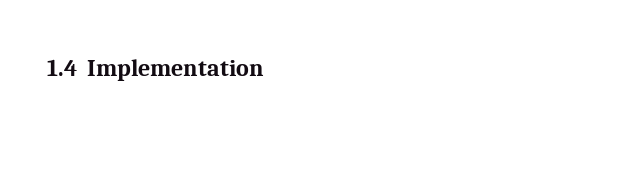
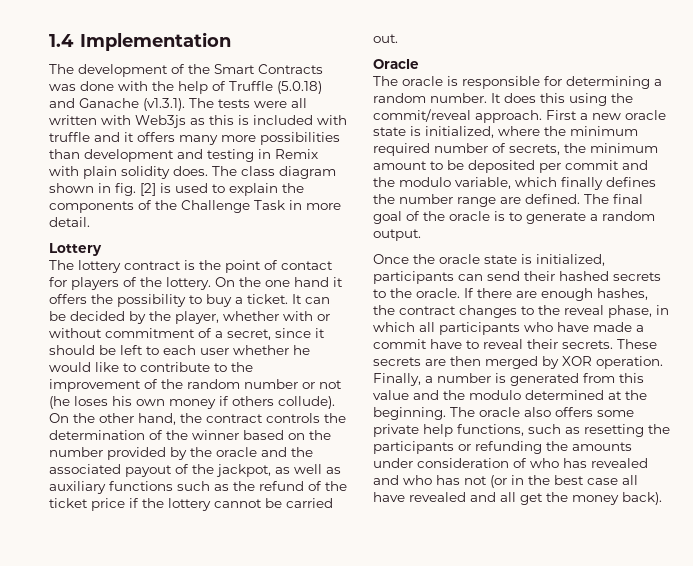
+ The development of the Smart Contracts was done with the help of Truffle (5.0.18) and Ganache (v1.3.1). The tests were all written with Web3js as this is included with truffle and it offers many more possibilities than development and testing in Remix with plain solidity does. The class diagram shown in fig. [2] is used to explain the components of the Challenge Task in more detail.
+ Lottery
+ The lottery contract is the point of contact for players of the lottery. On the one hand it offers the possibility to buy a ticket. It can be decided by the player, whether with or without commitment of a secret, since it should be left to each user whether he would like to contribute to the improvement of the random number or not (he loses his own money if others collude). On the other hand, the contract controls the determination of the winner based on the number provided by the oracle and the associated payout of the jackpot, as well as auxiliary functions such as the refund of the ticket price if the lottery cannot be carried out.
+ Oracle
+ The oracle is responsible for determining a random number. It does this using the commit/reveal approach. First a new oracle state is initialized, where the minimum required number of secrets, the minimum amount to be deposited per commit and the modulo variable, which finally defines the number range are defined. The final goal of the oracle is to generate a random output.
+ Once the oracle state is initialized, participants can send their hashed secrets to the oracle. If there are enough hashes, the contract changes to the reveal phase, in which all participants who have made a commit have to reveal their secrets. These secrets are then merged by XOR operation. Finally, a number is generated from this value and the modulo determined at the beginning. The oracle also offers some private help functions, such as resetting the participants or refunding the amounts under consideration of who has revealed and who has not (or in the best case all have revealed and all get the money back).

